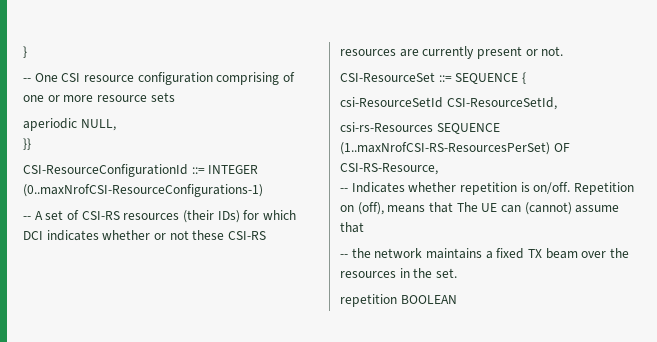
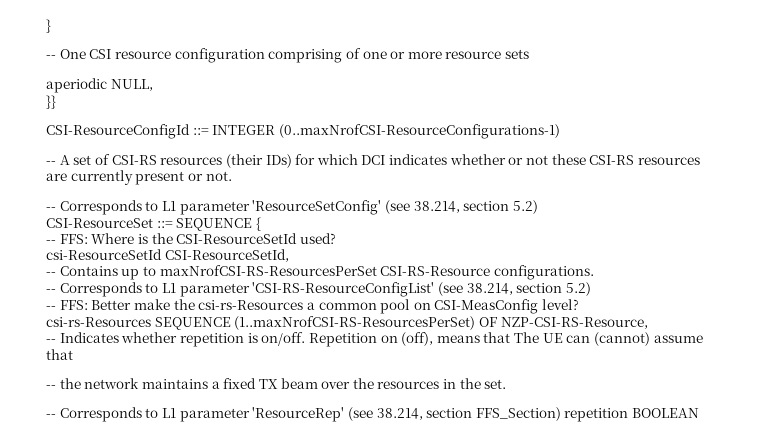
- CSI-ResourceConfigurationId ::= INTEGER (0..maxNrofCSI-ResourceConfigurations-1)
+ CSI-ResourceConfigId ::= INTEGER (0..maxNrofCSI-ResourceConfigurations-1)
+ -- Corresponds to L1 parameter 'ResourceSetConfig' (see 38.214, section 5.2)
  CSI-ResourceSet ::= SEQUENCE {
+ -- FFS: Where is the CSI-ResourceSetId used?
  csi-ResourceSetId CSI-ResourceSetId,
+ -- Contains up to maxNrofCSI-RS-ResourcesPerSet CSI-RS-Resource configurations.
+ -- Corresponds to L1 parameter 'CSI-RS-ResourceConfigList' (see 38.214, section 5.2)
+ -- FFS: Better make the csi-rs-Resources a common pool on CSI-MeasConfig level?
- csi-rs-Resources SEQUENCE (1..maxNrofCSI-RS-ResourcesPerSet) OF CSI-RS-Resource,
+ csi-rs-Resources SEQUENCE (1..maxNrofCSI-RS-ResourcesPerSet) OF NZP-CSI-RS-Resource,
- repetition BOOLEAN
+ -- Corresponds to L1 parameter 'ResourceRep' (see 38.214, section FFS_Section) repetition BOOLEAN

